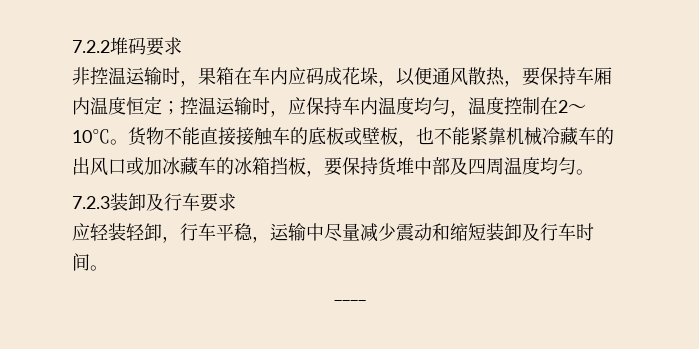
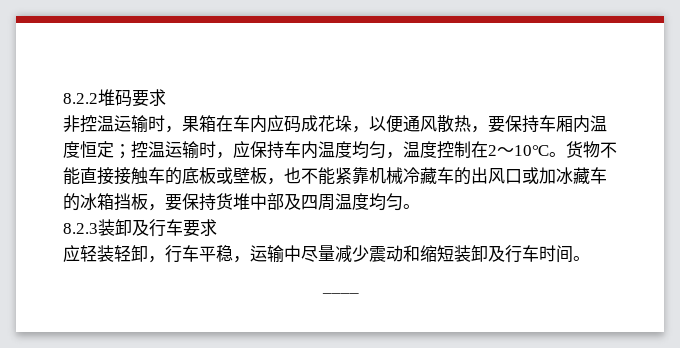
- 7.2.2堆码要求
+ 8.2.2堆码要求
- 7.2.3装卸及行车要求
+ 8.2.3装卸及行车要求

